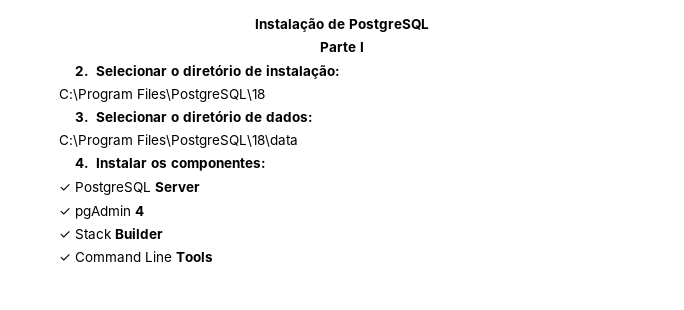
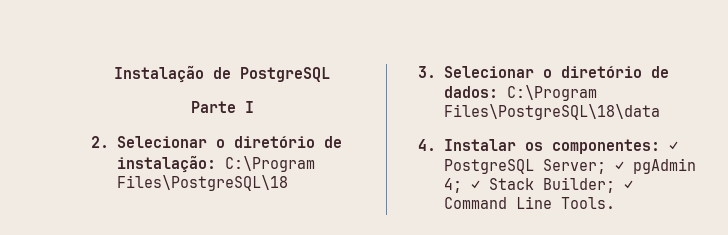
- 2. Selecionar o diretório de instalação:
- C:\Program Files\PostgreSQL\18
+ 2. Selecionar o diretório de instalação: C:\Program Files\PostgreSQL\18
- 3. Selecionar o diretório de dados:
- C:\Program Files\PostgreSQL\18\data
+ 3. Selecionar o diretório de dados: C:\Program Files\PostgreSQL\18\data
- 4. Instalar os componentes:
- ✓ PostgreSQL Server
- ✓ pgAdmin 4
- ✓ Stack Builder
- ✓ Command Line Tools
+ 4. Instalar os componentes: ✓ PostgreSQL Server; ✓ pgAdmin 4; ✓ Stack Builder; ✓ Command Line Tools.

